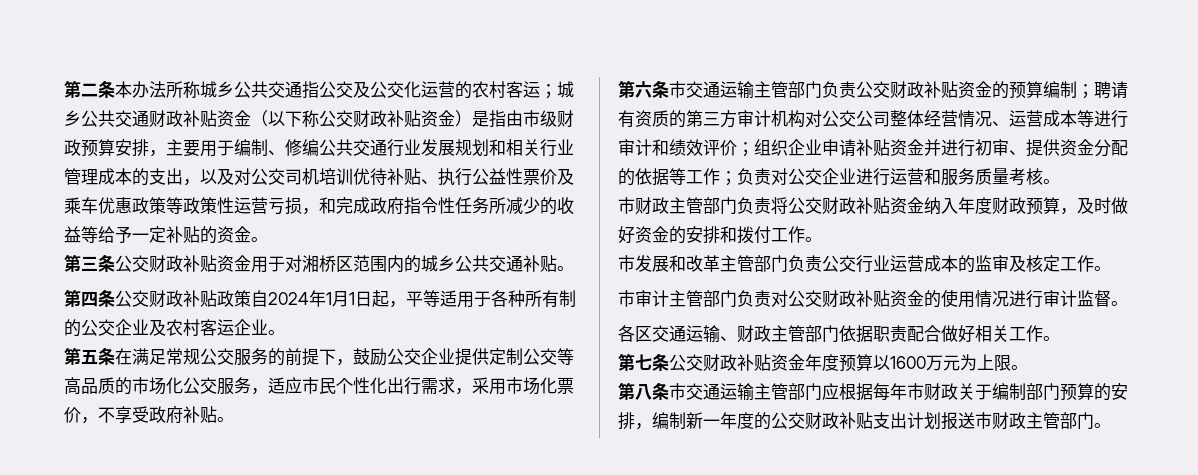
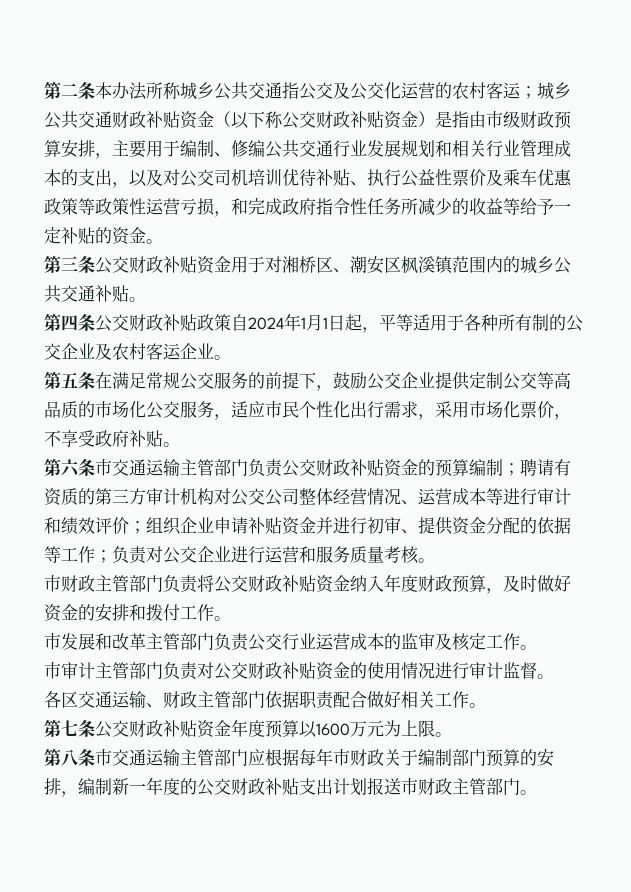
- 第三条公交财政补贴资金用于对湘桥区范围内的城乡公共交通补贴。
+ 第三条公交财政补贴资金用于对湘桥区、潮安区枫溪镇范围内的城乡公共交通补贴。

